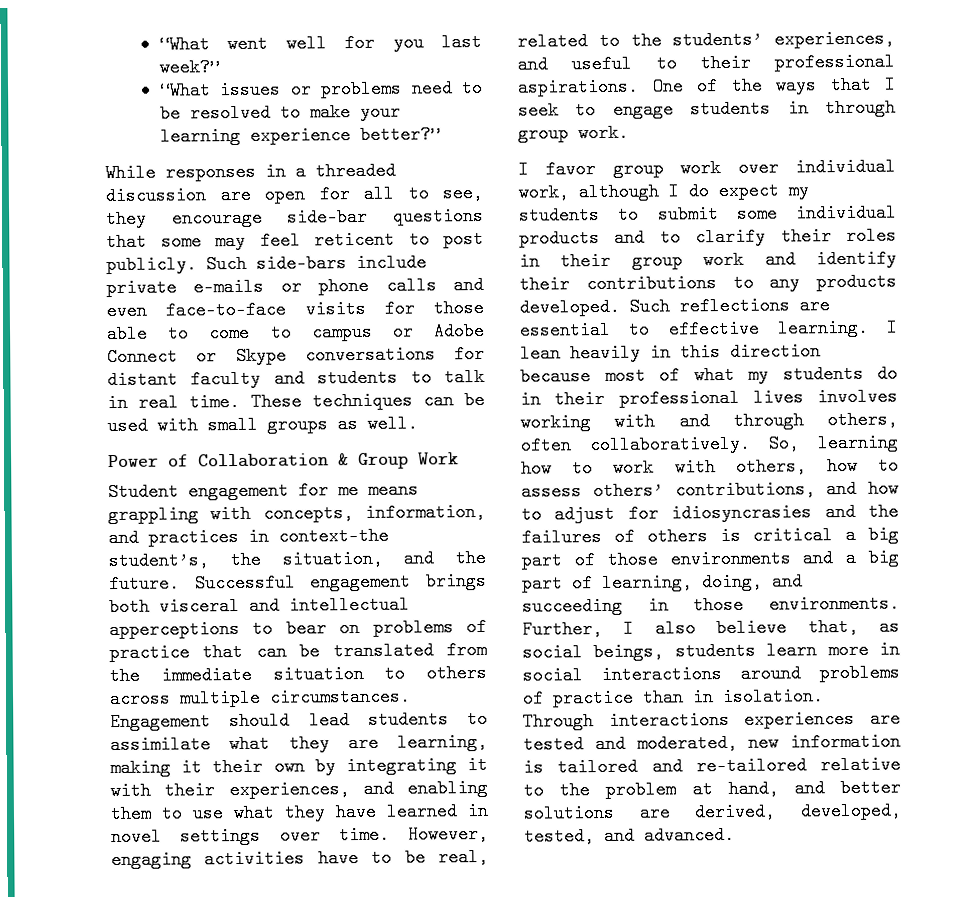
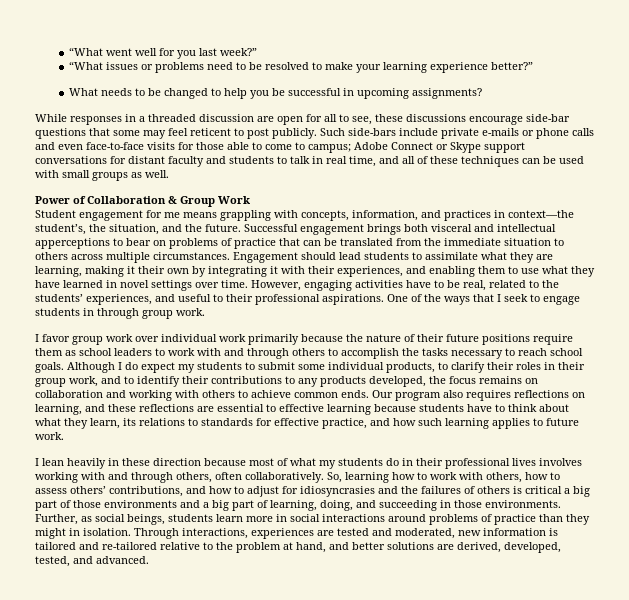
+ What needs to be changed to help you be successful in upcoming assignments?
- While responses in a threaded discussion are open for all to see, they encourage side-bar questions that some may feel reticent to post publicly.
+ While responses in a threaded discussion are open for all to see, these discussions encourage side-bar questions that some may feel reticent to post publicly.
- Such side-bars include private e-mails or phone calls and even face-to-face visits for those able to come to campus or Adobe Connect or Skype conversations for distant faculty and students to talk in real time. These techniques can be used with small groups as well.
+ Such side-bars include private e-mails or phone calls and even face-to-face visits for those able to come to campus; Adobe Connect or Skype support conversations for distant faculty and students to talk in real time, and all of these techniques can be used with small groups as well.
- I favor group work over individual work, although I do expect my students to submit some individual products and to clarify their roles in their group work and identify their contributions to any products developed. Such reflections are essential to effective learning. I lean heavily in this direction because most of what my students do in their professional lives involves working with and through others, often collaboratively.
+ I favor group work over individual work primarily because the nature of their future positions require them as school leaders to work with and through others to accomplish the tasks necessary to reach school goals. Although I do expect my students to submit some individual products, to clarify their roles in their group work, and to identify their contributions to any products developed, the focus remains on collaboration and working with others to achieve common ends. Our program also requires reflections on learning, and these reflections are essential to effective learning because students have to think about what they learn, its relations to standards for effective practice, and how such learning applies to future work.
+ I lean heavily in these direction because most of what my students do in their professional lives involves working with and through others, often collaboratively.
- Further, I also believe that, as social beings, students learn more in social interactions around problems of practice than in isolation.
+ Further, as social beings, students learn more in social interactions around problems of practice than they might in isolation.
- Through interactions experiences are tested and moderated, new information is tailored and re-tailored relative to the problem at hand, and better solutions are derived, developed, tested, and advanced.
+ Through interactions, experiences are tested and moderated, new information is tailored and re-tailored relative to the problem at hand, and better solutions are derived, developed, tested, and advanced.

